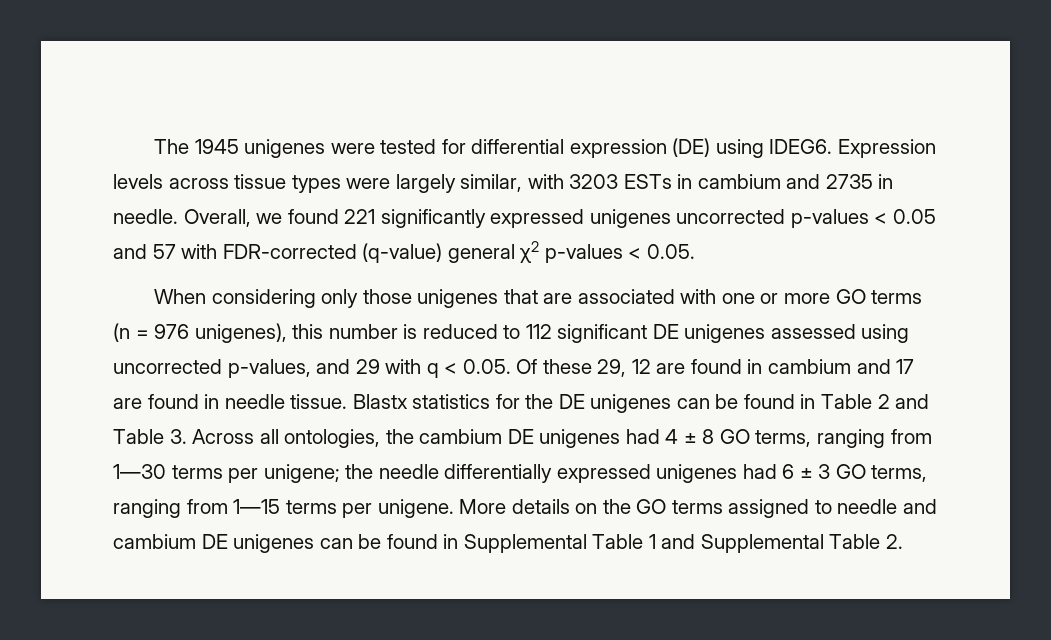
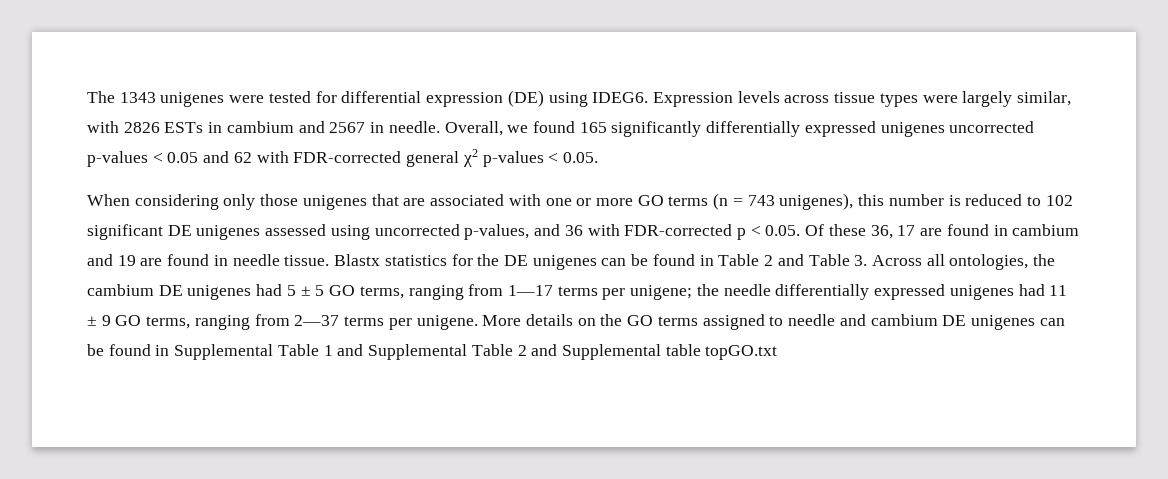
- The 1945 unigenes were tested for differential expression (DE) using IDEG6.
+ The 1343 unigenes were tested for differential expression (DE) using IDEG6.
- Expression levels across tissue types were largely similar, with 3203 ESTs in cambium and 2735 in needle.
+ Expression levels across tissue types were largely similar, with 2826 ESTs in cambium and 2567 in needle.
- Overall, we found 221 significantly expressed unigenes uncorrected p-values < 0.05 and 57 with FDR-corrected (q-value) general χ2 p-values < 0.05.
+ Overall, we found 165 significantly differentially expressed unigenes uncorrected p-values < 0.05 and 62 with FDR-corrected general χ2 p-values < 0.05.
- When considering only those unigenes that are associated with one or more GO terms (n = 976 unigenes), this number is reduced to 112 significant DE unigenes assessed using uncorrected p-values, and 29 with q < 0.05. Of these 29, 12 are found in cambium and 17 are found in needle tissue.
+ When considering only those unigenes that are associated with one or more GO terms (n = 743 unigenes), this number is reduced to 102 significant DE unigenes assessed using uncorrected p-values, and 36 with FDR-corrected p < 0.05. Of these 36, 17 are found in cambium and 19 are found in needle tissue.
- Blastx statistics for the DE unigenes can be found in Table 2 and Table 3. Across all ontologies, the cambium DE unigenes had 4 ± 8 GO terms, ranging from 1—30 terms per unigene; the needle differentially expressed unigenes had 6 ± 3 GO terms, ranging from 1—15 terms per unigene.
+ Blastx statistics for the DE unigenes can be found in Table 2 and Table 3. Across all ontologies, the cambium DE unigenes had 5 ± 5 GO terms, ranging from 1—17 terms per unigene; the needle differentially expressed unigenes had 11 ± 9 GO terms, ranging from 2—37 terms per unigene.
- More details on the GO terms assigned to needle and cambium DE unigenes can be found in Supplemental Table 1 and Supplemental Table 2.
+ More details on the GO terms assigned to needle and cambium DE unigenes can be found in Supplemental Table 1 and Supplemental Table 2 and Supplemental table topGO.txt

